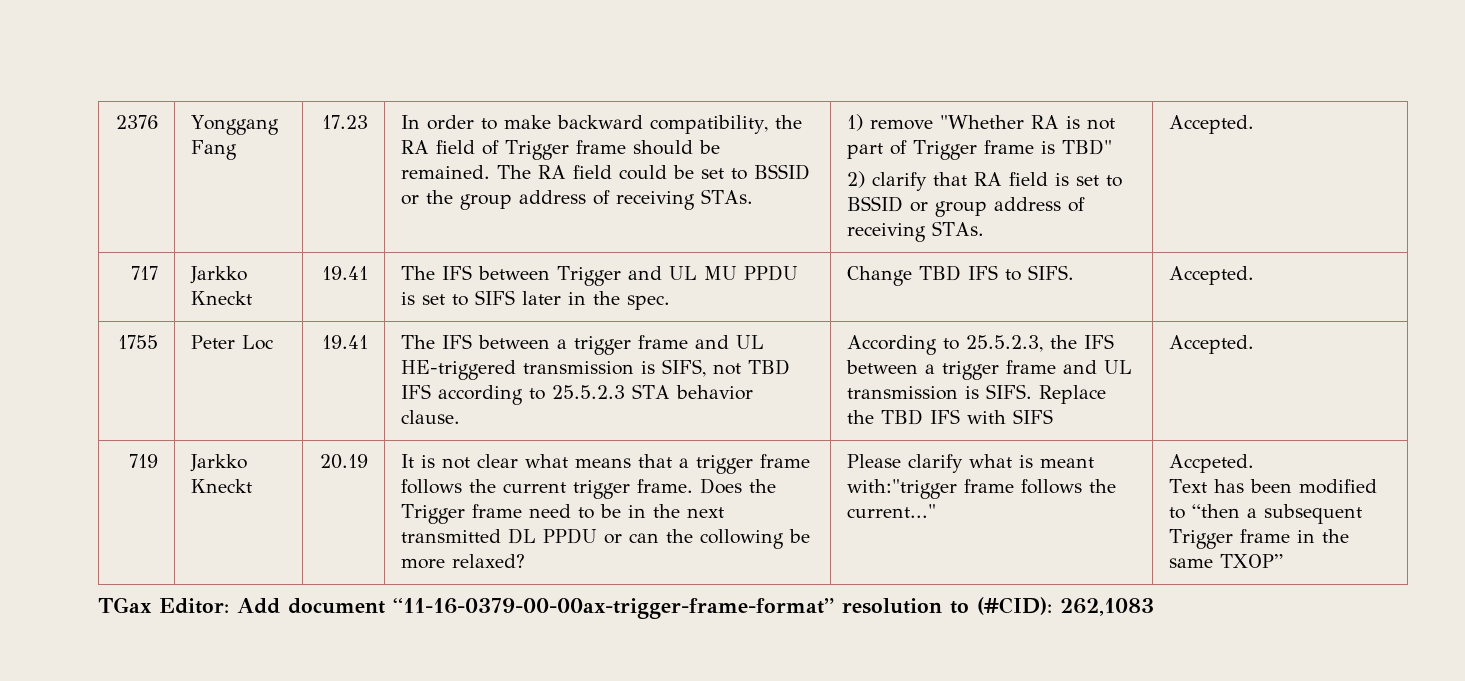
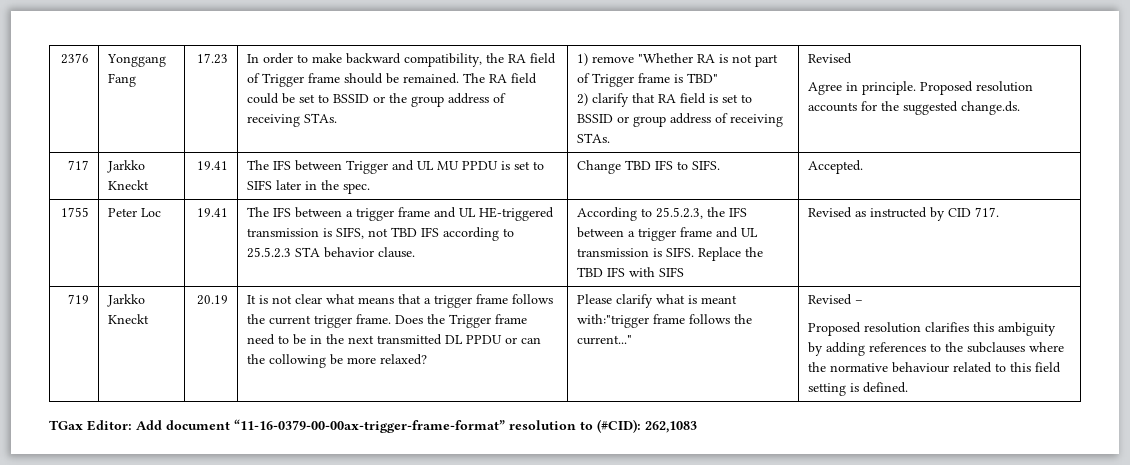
- 2) clarify that RA field is set to BSSID or group address of receiving STAs. | Accepted.
+ 2) clarify that RA field is set to BSSID or group address of receiving STAs. | Revised
+ Agree in principle. Proposed resolution accounts for the suggested change.ds.
- Replace the TBD IFS with SIFS | Accepted.
+ Replace the TBD IFS with SIFS | Revised as instructed by CID 717.
- Accpeted.
- Text has been modified to “then a subsequent Trigger frame in the same TXOP”
+ Revised –
+ Proposed resolution clarifies this ambiguity by adding references to the subclauses where the normative behaviour related to this field setting is defined.

